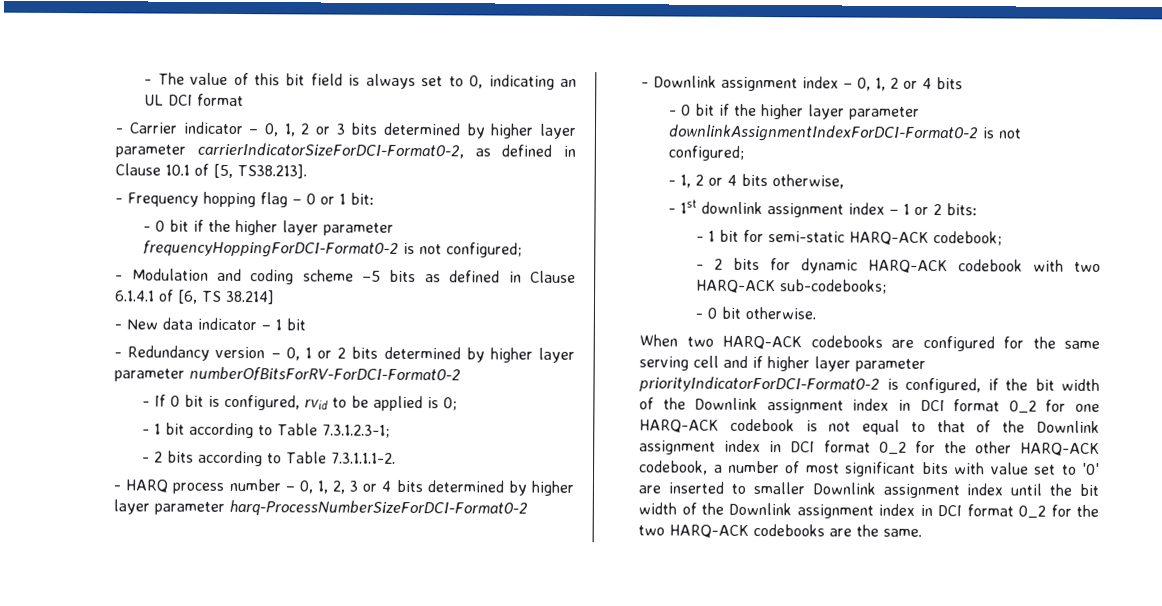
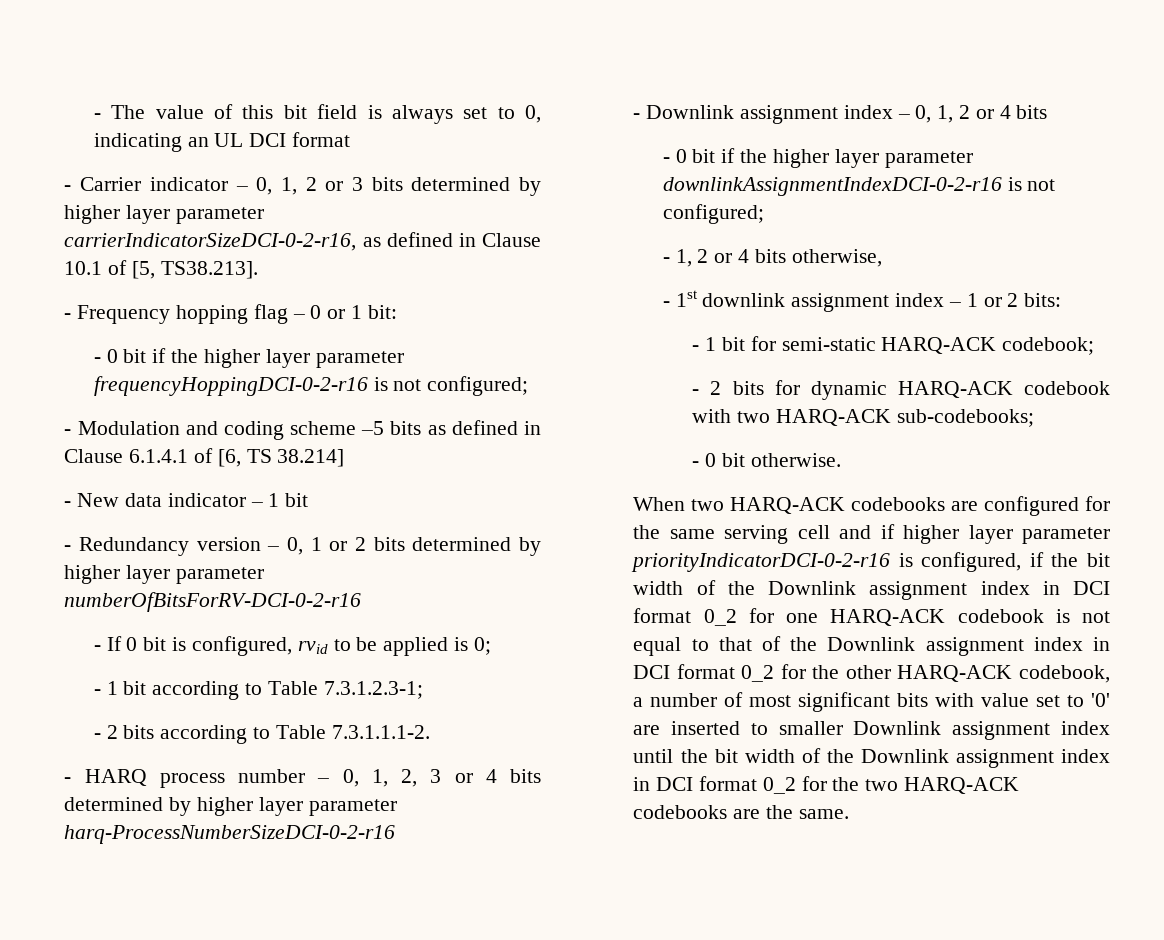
- - Carrier indicator – 0, 1, 2 or 3 bits determined by higher layer parameter carrierIndicatorSizeForDCI-Format0-2, as defined in Clause 10.1 of [5, TS38.213].
+ - Carrier indicator – 0, 1, 2 or 3 bits determined by higher layer parameter carrierIndicatorSizeDCI-0-2-r16, as defined in Clause 10.1 of [5, TS38.213].
- - 0 bit if the higher layer parameter frequencyHoppingForDCI-Format0-2 is not configured;
+ - 0 bit if the higher layer parameter frequencyHoppingDCI-0-2-r16 is not configured;
- - Redundancy version – 0, 1 or 2 bits determined by higher layer parameter numberOfBitsForRV-ForDCI-Format0-2
+ - Redundancy version – 0, 1 or 2 bits determined by higher layer parameter numberOfBitsForRV-DCI-0-2-r16
- - HARQ process number – 0, 1, 2, 3 or 4 bits determined by higher layer parameter harq-ProcessNumberSizeForDCI-Format0-2
+ - HARQ process number – 0, 1, 2, 3 or 4 bits determined by higher layer parameter harq-ProcessNumberSizeDCI-0-2-r16
- - 0 bit if the higher layer parameter downlinkAssignmentIndexForDCI-Format0-2 is not configured;
+ - 0 bit if the higher layer parameter downlinkAssignmentIndexDCI-0-2-r16 is not configured;
- When two HARQ-ACK codebooks are configured for the same serving cell and if higher layer parameter priorityIndicatorForDCI-Format0-2 is configured, if the bit width of the Downlink assignment index in DCI format 0_2 for one HARQ-ACK codebook is not equal to that of the Downlink assignment index in DCI format 0_2 for the other HARQ-ACK codebook, a number of most significant bits with value set to '0' are inserted to smaller Downlink assignment index until the bit width of the Downlink assignment index in DCI format 0_2 for the two HARQ-ACK codebooks are the same.
+ When two HARQ-ACK codebooks are configured for the same serving cell and if higher layer parameter priorityIndicatorDCI-0-2-r16 is configured, if the bit width of the Downlink assignment index in DCI format 0_2 for one HARQ-ACK codebook is not equal to that of the Downlink assignment index in DCI format 0_2 for the other HARQ-ACK codebook, a number of most significant bits with value set to '0' are inserted to smaller Downlink assignment index until the bit width of the Downlink assignment index in DCI format 0_2 for the two HARQ-ACK codebooks are the same.

